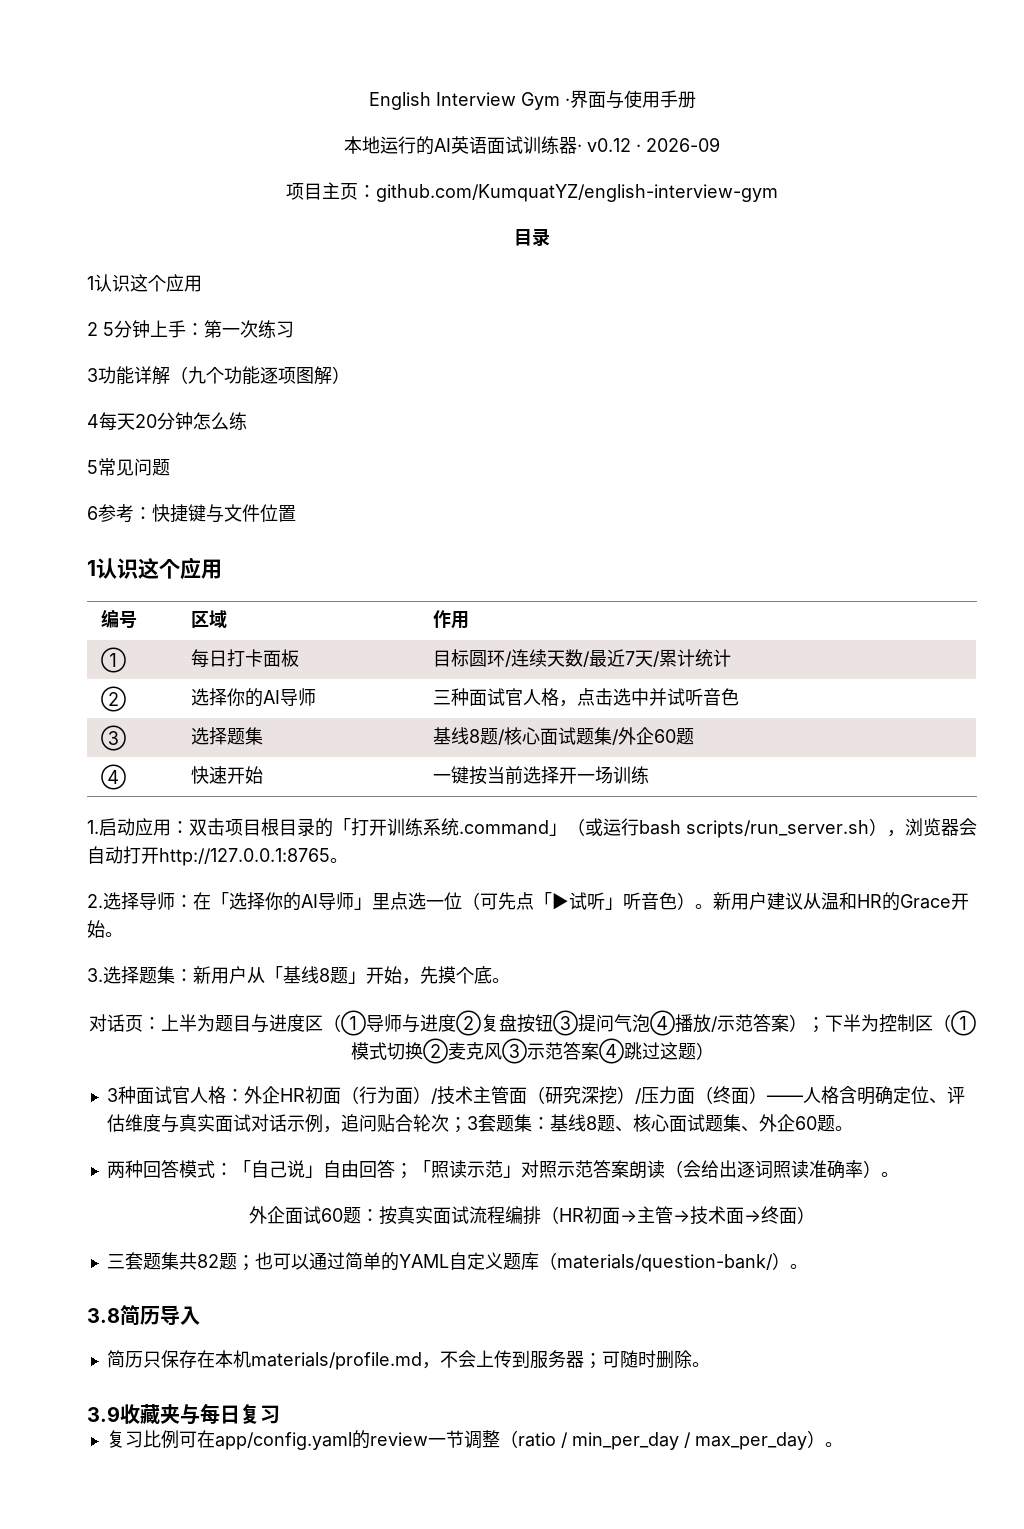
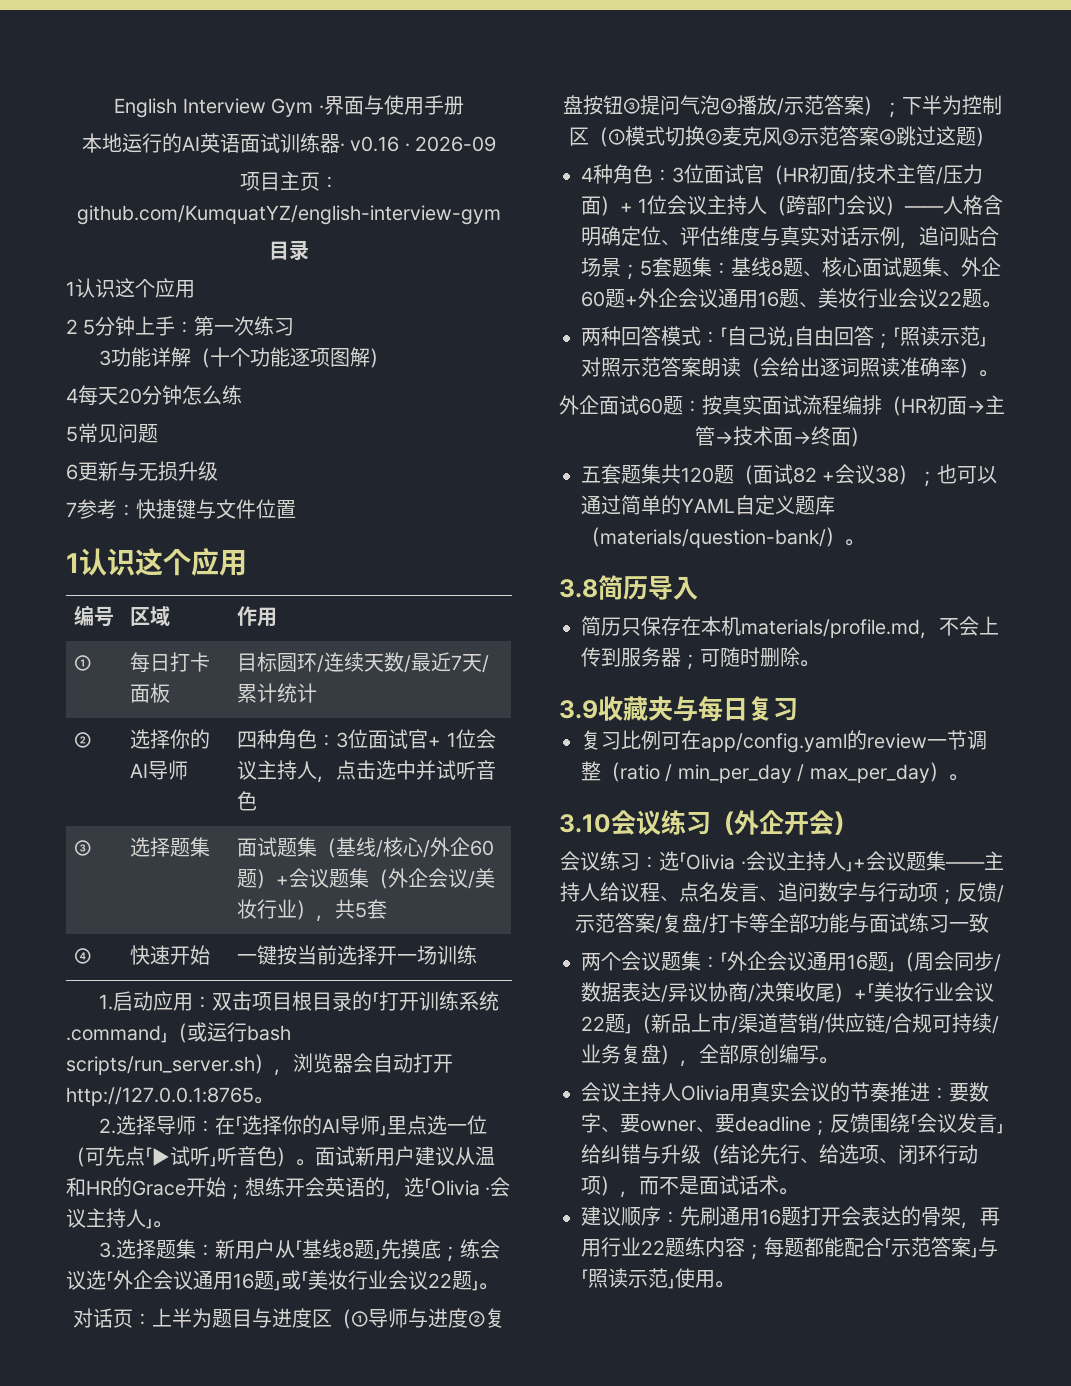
- 本地运行的AI英语面试训练器· v0.12 · 2026-09
+ 本地运行的AI英语面试训练器· v0.16 · 2026-09
- 3功能详解（九个功能逐项图解）
+ 3功能详解（十个功能逐项图解）
- 6参考：快捷键与文件位置
+ 6更新与无损升级
+ 7参考：快捷键与文件位置
- ② | 选择你的AI导师 | 三种面试官人格，点击选中并试听音色
+ ② | 选择你的AI导师 | 四种角色：3位面试官+ 1位会议主持人，点击选中并试听音色
- ③ | 选择题集 | 基线8题/核心面试题集/外企60题
+ ③ | 选择题集 | 面试题集（基线/核心/外企60题）+会议题集（外企会议/美妆行业），共5套
- 新用户建议从温和HR的Grace开始。
+ 面试新用户建议从温和HR的Grace开始；想练开会英语的，选「Olivia ·会议主持人」。
- 3.选择题集：新用户从「基线8题」开始，先摸个底。
+ 3.选择题集：新用户从「基线8题」先摸底；练会议选「外企会议通用16题」或「美妆行业会议22题」。
- 3种面试官人格：外企HR初面（行为面）/技术主管面（研究深挖）/压力面（终面）——人格含明确定位、评估维度与真实面试对话示例，追问贴合轮次；3套题集：基线8题、核心面试题集、外企60题。
+ 4种角色：3位面试官（HR初面/技术主管/压力面）+ 1位会议主持人（跨部门会议）——人格含明确定位、评估维度与真实对话示例，追问贴合场景；5套题集：基线8题、核心面试题集、外企60题+外企会议通用16题、美妆行业会议22题。
- 三套题集共82题；也可以通过简单的YAML自定义题库（materials/question-bank/）。
+ 五套题集共120题（面试82 +会议38）；也可以通过简单的YAML自定义题库（materials/question-bank/）。
+ 3.10会议练习（外企开会）
+ 会议练习：选「Olivia ·会议主持人」+会议题集——主持人给议程、点名发言、追问数字与行动项；反馈/示范答案/复盘/打卡等全部功能与面试练习一致
+ 两个会议题集：「外企会议通用16题」（周会同步/数据表达/异议协商/决策收尾）+「美妆行业会议22题」（新品上市/渠道营销/供应链/合规可持续/业务复盘），全部原创编写。
+ 会议主持人Olivia用真实会议的节奏推进：要数字、要owner、要deadline；反馈围绕「会议发言」给纠错与升级（结论先行、给选项、闭环行动项），而不是面试话术。
+ 建议顺序：先刷通用16题打开会表达的骨架，再用行业22题练内容；每题都能配合「示范答案」与「照读示范」使用。

